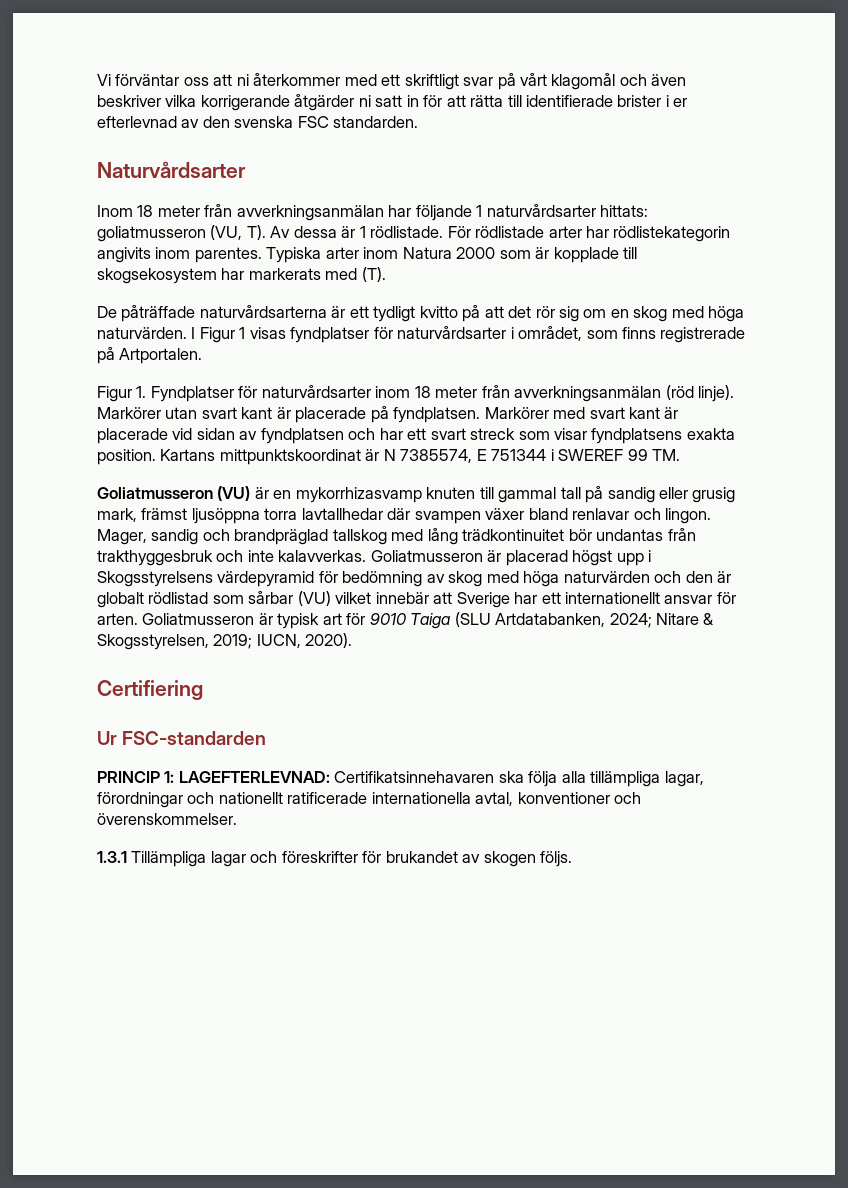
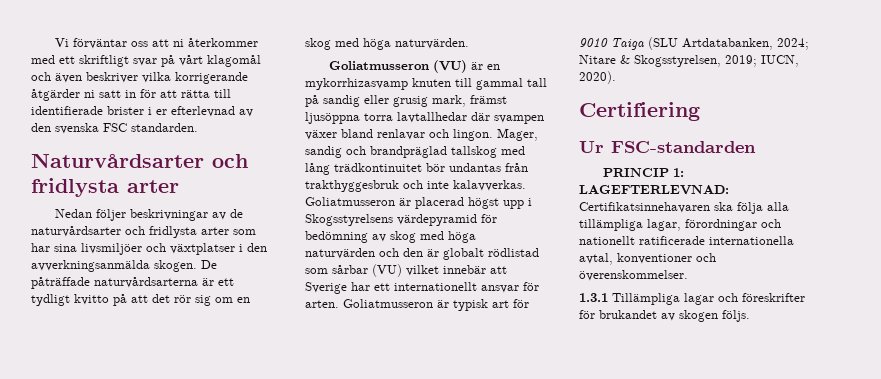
- Naturvårdsarter
- Inom 18 meter från avverkningsanmälan har följande 1 naturvårdsarter hittats: goliatmusseron (VU, T). Av dessa är 1 rödlistade. För rödlistade arter har rödlistekategorin angivits inom parentes. Typiska arter inom Natura 2000 som är kopplade till skogsekosystem har markerats med (T).
- De påträffade naturvårdsarterna är ett tydligt kvitto på att det rör sig om en skog med höga naturvärden. I Figur 1 visas fyndplatser för naturvårdsarter i området, som finns registrerade på Artportalen.
- Figur 1. Fyndplatser för naturvårdsarter inom 18 meter från avverkningsanmälan (röd linje). Markörer utan svart kant är placerade på fyndplatsen. Markörer med svart kant är placerade vid sidan av fyndplatsen och har ett svart streck som visar fyndplatsens exakta position. Kartans mittpunktskoordinat är N 7385574, E 751344 i SWEREF 99 TM.
+ Naturvårdsarter och fridlysta arter
+ Nedan följer beskrivningar av de naturvårdsarter och fridlysta arter som har sina livsmiljöer och växtplatser i den avverkningsanmälda skogen. De påträffade naturvårdsarterna är ett tydligt kvitto på att det rör sig om en skog med höga naturvärden.

